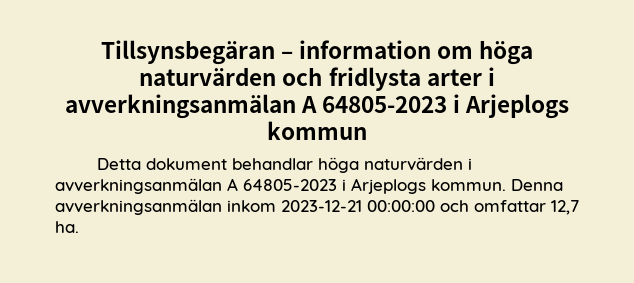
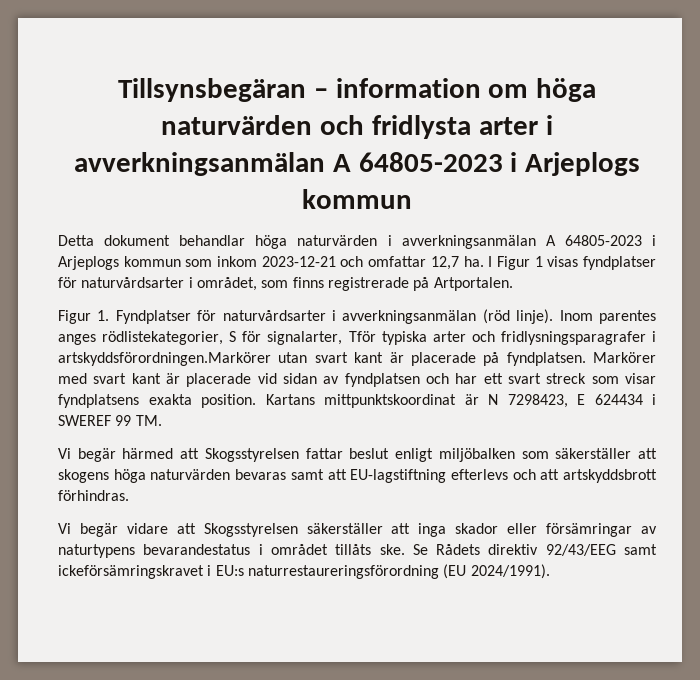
- Detta dokument behandlar höga naturvärden i avverkningsanmälan A 64805-2023 i Arjeplogs kommun. Denna avverkningsanmälan inkom 2023-12-21 00:00:00 och omfattar 12,7 ha.
+ Detta dokument behandlar höga naturvärden i avverkningsanmälan A 64805-2023 i Arjeplogs kommun som inkom 2023-12-21 och omfattar 12,7 ha.
+ I Figur 1 visas fyndplatser för naturvårdsarter i området, som finns registrerade på Artportalen.
+ Figur 1. Fyndplatser för naturvårdsarter i avverkningsanmälan (röd linje). Inom parentes anges rödlistekategorier, S för signalarter, Tför typiska arter och fridlysningsparagrafer i artskyddsförordningen.Markörer utan svart kant är placerade på fyndplatsen. Markörer med svart kant är placerade vid sidan av fyndplatsen och har ett svart streck som visar fyndplatsens exakta position. Kartans mittpunktskoordinat är N 7298423, E 624434 i SWEREF 99 TM.
+ Vi begär härmed att Skogsstyrelsen fattar beslut enligt miljöbalken som säkerställer att skogens höga naturvärden bevaras samt att EU-lagstiftning efterlevs och att artskyddsbrott förhindras.
+ Vi begär vidare att Skogsstyrelsen säkerställer att inga skador eller försämringar av naturtypens bevarandestatus i området tillåts ske. Se Rådets direktiv 92/43/EEG samt ickeförsämringskravet i EU:s naturrestaureringsförordning (EU 2024/1991).

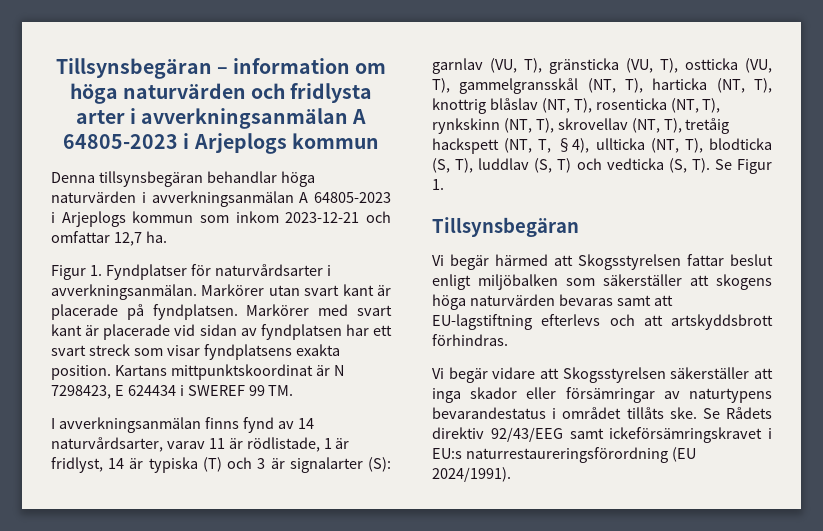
- Detta dokument behandlar höga naturvärden i avverkningsanmälan A 64805-2023 i Arjeplogs kommun som inkom 2023-12-21 och omfattar 12,7 ha. I Figur 1 visas fyndplatser för naturvårdsarter i området, som finns registrerade på Artportalen.
+ Denna tillsynsbegäran behandlar höga naturvärden i avverkningsanmälan A 64805-2023 i Arjeplogs kommun som inkom 2023-12-21 och omfattar 12,7 ha.
- Figur 1. Fyndplatser för naturvårdsarter i avverkningsanmälan (röd linje). Inom parentes anges rödlistekategorier, S för signalarter, Tför typiska arter och fridlysningsparagrafer i artskyddsförordningen.Markörer utan svart kant är placerade på fyndplatsen.
+ Figur 1. Fyndplatser för naturvårdsarter i avverkningsanmälan. Markörer utan svart kant är placerade på fyndplatsen.
- Markörer med svart kant är placerade vid sidan av fyndplatsen och har ett svart streck som visar fyndplatsens exakta position.
+ Markörer med svart kant är placerade vid sidan av fyndplatsen har ett svart streck som visar fyndplatsens exakta position.
+ I avverkningsanmälan finns fynd av 14 naturvårdsarter, varav 11 är rödlistade, 1 är fridlyst, 14 är typiska (T) och 3 är signalarter (S): garnlav (VU, T), gränsticka (VU, T), ostticka (VU, T), gammelgransskål (NT, T), harticka (NT, T), knottrig blåslav (NT, T), rosenticka (NT, T), rynkskinn (NT, T), skrovellav (NT, T), tretåig hackspett (NT, T, §4), ullticka (NT, T), blodticka (S, T), luddlav (S, T) och vedticka (S, T). Se Figur 1.
+ Tillsynsbegäran

